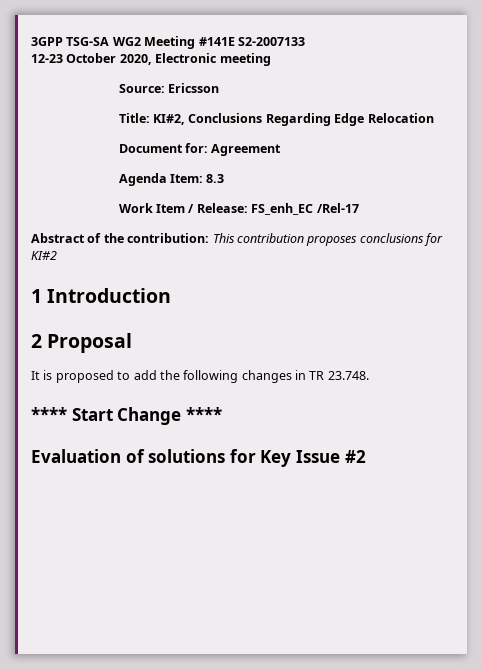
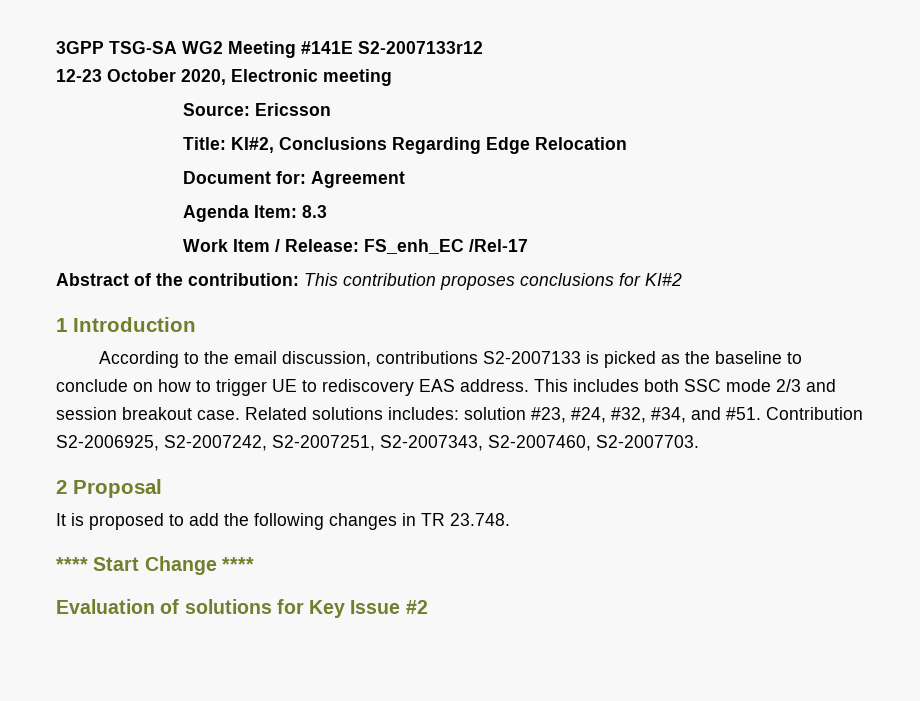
- 3GPP TSG-SA WG2 Meeting #141E S2-2007133
+ 3GPP TSG-SA WG2 Meeting #141E S2-2007133r12
+ According to the email discussion, contributions S2-2007133 is picked as the baseline to conclude on how to trigger UE to rediscovery EAS address. This includes both SSC mode 2/3 and session breakout case. Related solutions includes: solution #23, #24, #32, #34, and #51. Contribution S2-2006925, S2-2007242, S2-2007251, S2-2007343, S2-2007460, S2-2007703.

